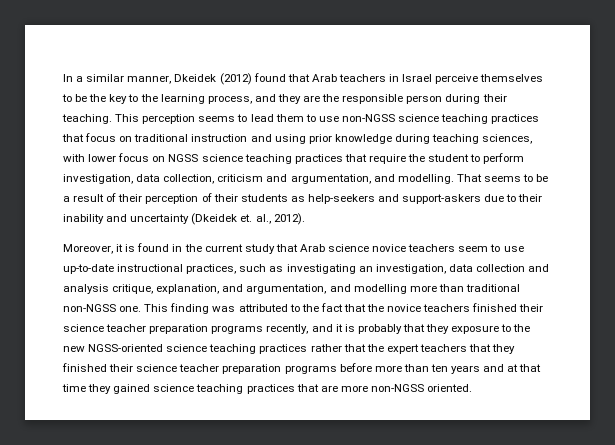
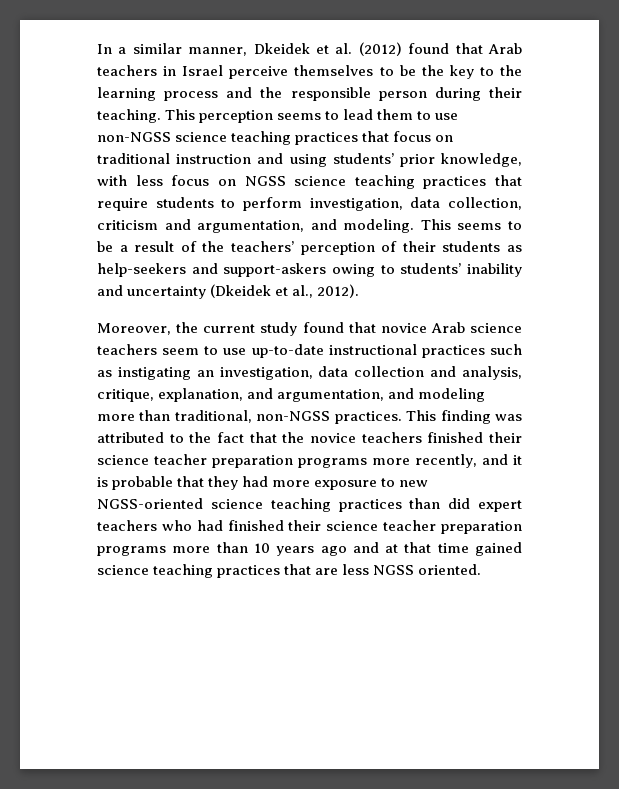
- In a similar manner, Dkeidek (2012) found that Arab teachers in Israel perceive themselves to be the key to the learning process, and they are the responsible person during their teaching.
+ In a similar manner, Dkeidek et al. (2012) found that Arab teachers in Israel perceive themselves to be the key to the learning process and the responsible person during their teaching.
- This perception seems to lead them to use non-NGSS science teaching practices that focus on traditional instruction and using prior knowledge during teaching sciences, with lower focus on NGSS science teaching practices that require the student to perform investigation, data collection, criticism and argumentation, and modelling. That seems to be a result of their perception of their students as help-seekers and support-askers due to their inability and uncertainty (Dkeidek et. al., 2012).
+ This perception seems to lead them to use non-NGSS science teaching practices that focus on traditional instruction and using students’ prior knowledge, with less focus on NGSS science teaching practices that require students to perform investigation, data collection, criticism and argumentation, and modeling. This seems to be a result of the teachers’ perception of their students as help-seekers and support-askers owing to students’ inability and uncertainty (Dkeidek et al., 2012).
- Moreover, it is found in the current study that Arab science novice teachers seem to use up-to-date instructional practices, such as investigating an investigation, data collection and analysis critique, explanation, and argumentation, and modelling more than traditional non-NGSS one.
+ Moreover, the current study found that novice Arab science teachers seem to use up-to-date instructional practices such as instigating an investigation, data collection and analysis, critique, explanation, and argumentation, and modeling more than traditional, non-NGSS practices.
- This finding was attributed to the fact that the novice teachers finished their science teacher preparation programs recently, and it is probably that they exposure to the new NGSS-oriented science teaching practices rather that the expert teachers that they finished their science teacher preparation programs before more than ten years and at that time they gained science teaching practices that are more non-NGSS oriented.
+ This finding was attributed to the fact that the novice teachers finished their science teacher preparation programs more recently, and it is probable that they had more exposure to new NGSS-oriented science teaching practices than did expert teachers who had finished their science teacher preparation programs more than 10 years ago and at that time gained science teaching practices that are less NGSS oriented.

